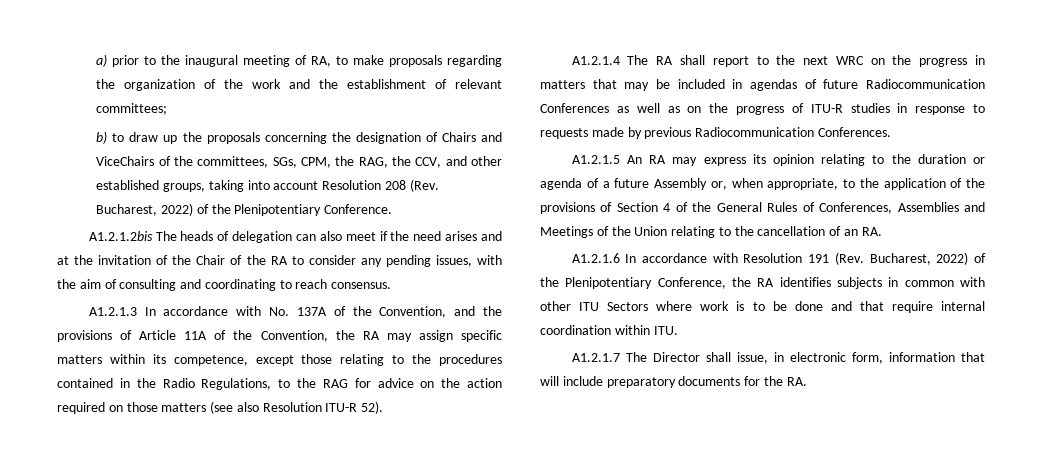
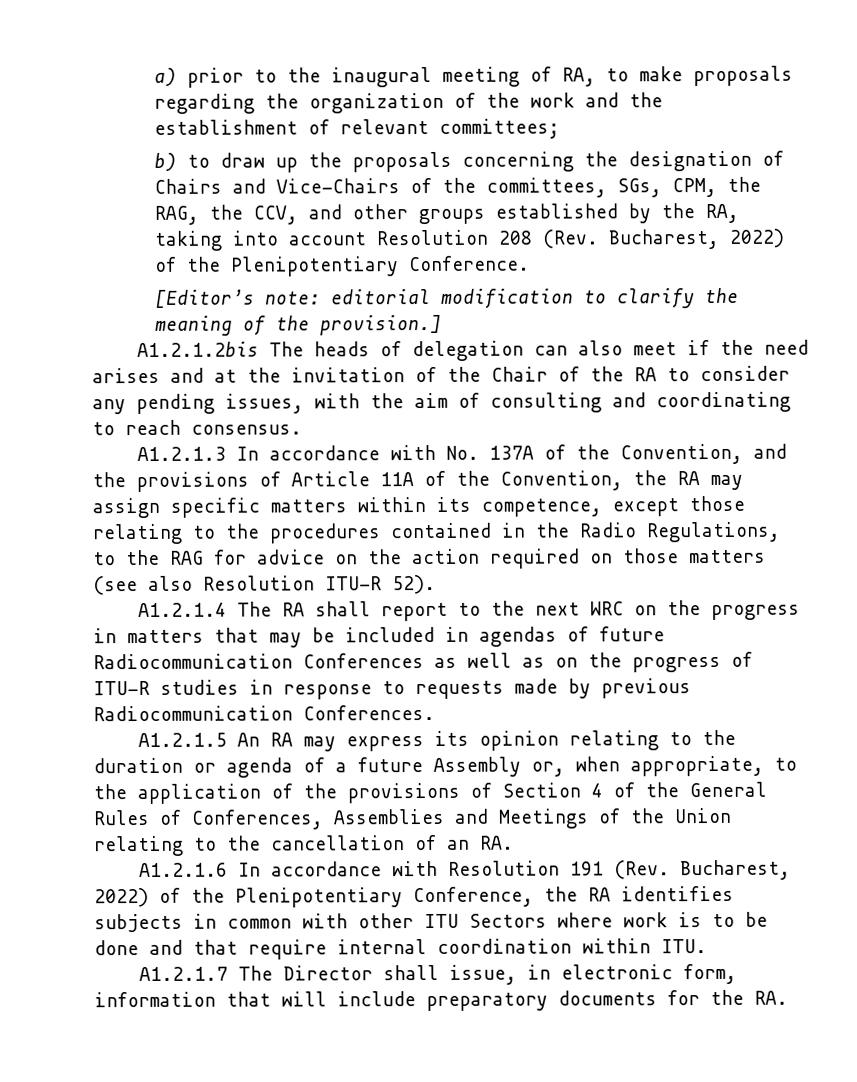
- b) to draw up the proposals concerning the designation of Chairs and ViceChairs of the committees, SGs, CPM, the RAG, the CCV, and other established groups, taking into account Resolution 208 (Rev. Bucharest, 2022) of the Plenipotentiary Conference.
+ b) to draw up the proposals concerning the designation of Chairs and Vice-Chairs of the committees, SGs, CPM, the RAG, the CCV, and other groups established by the RA, taking into account Resolution 208 (Rev. Bucharest, 2022) of the Plenipotentiary Conference.
+ [Editor’s note: editorial modification to clarify the meaning of the provision.]

